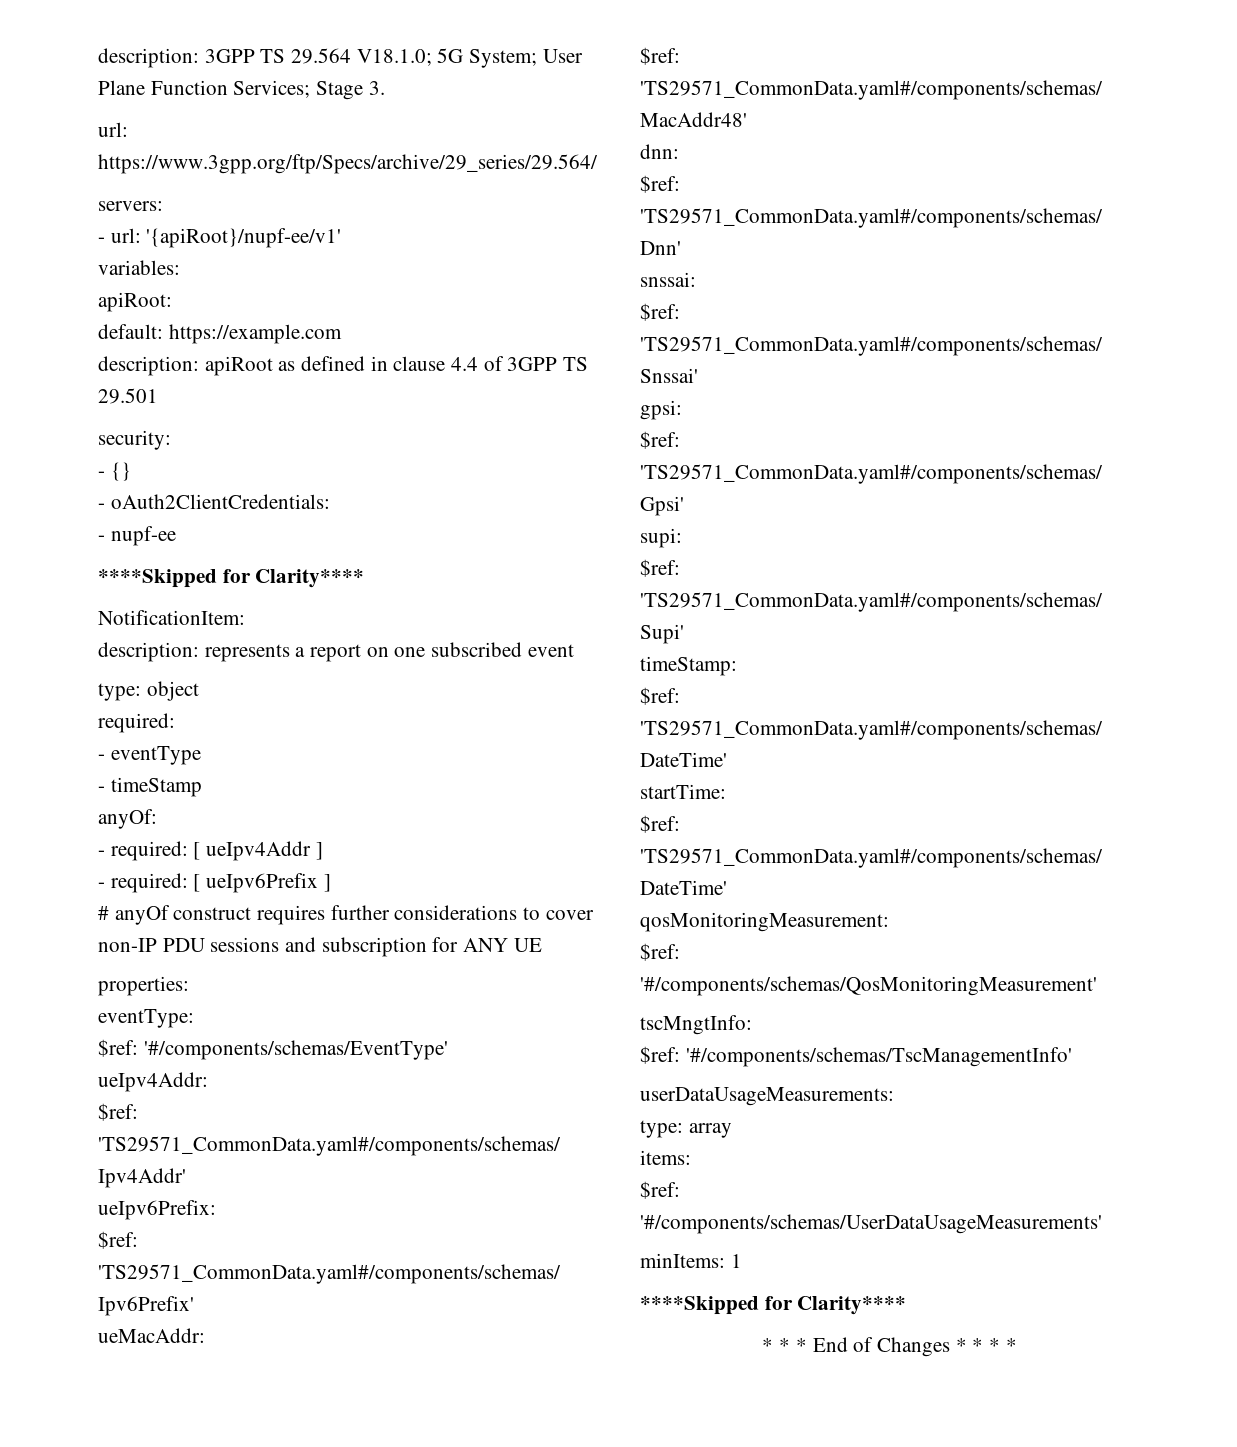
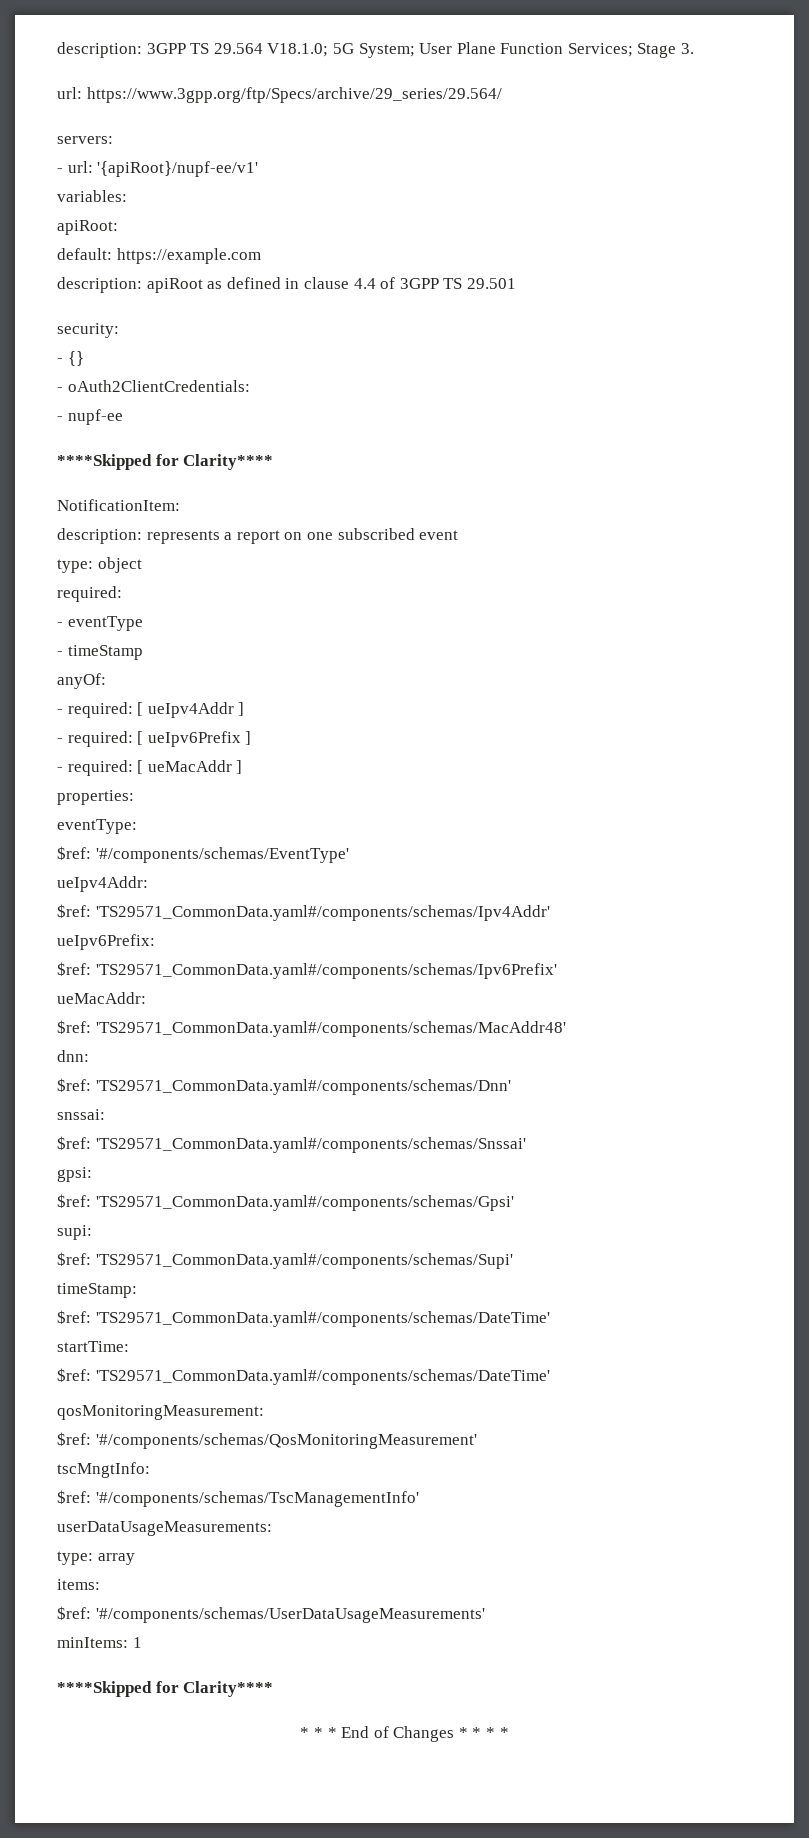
- # anyOf construct requires further considerations to cover non-IP PDU sessions and subscription for ANY UE
+ - required: [ ueMacAddr ]

